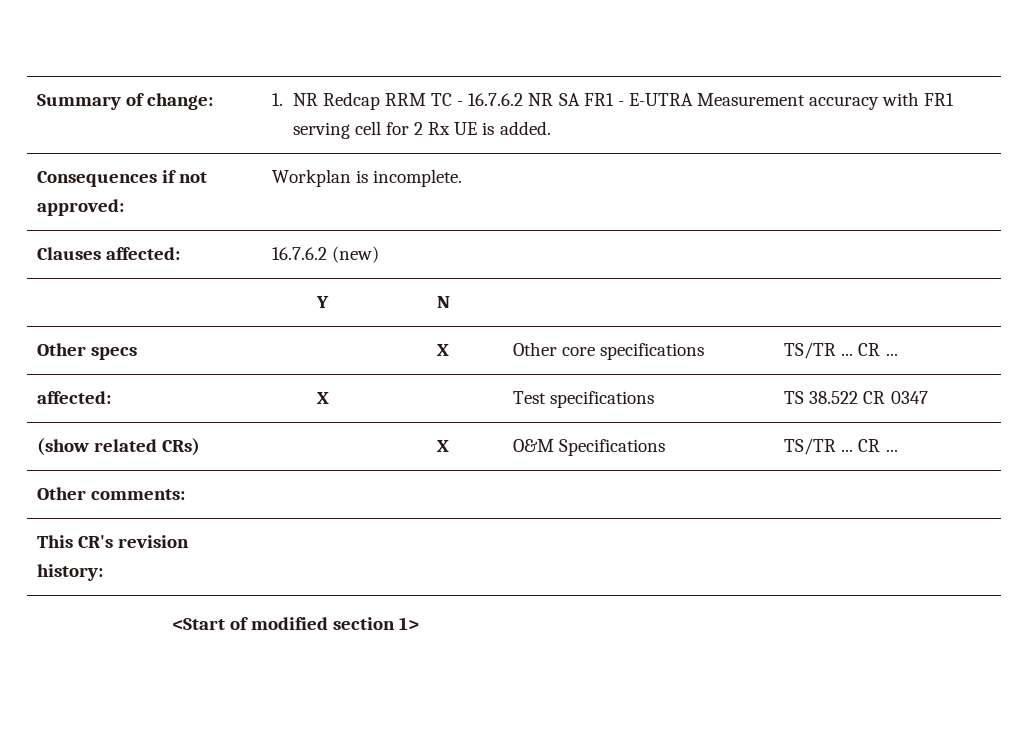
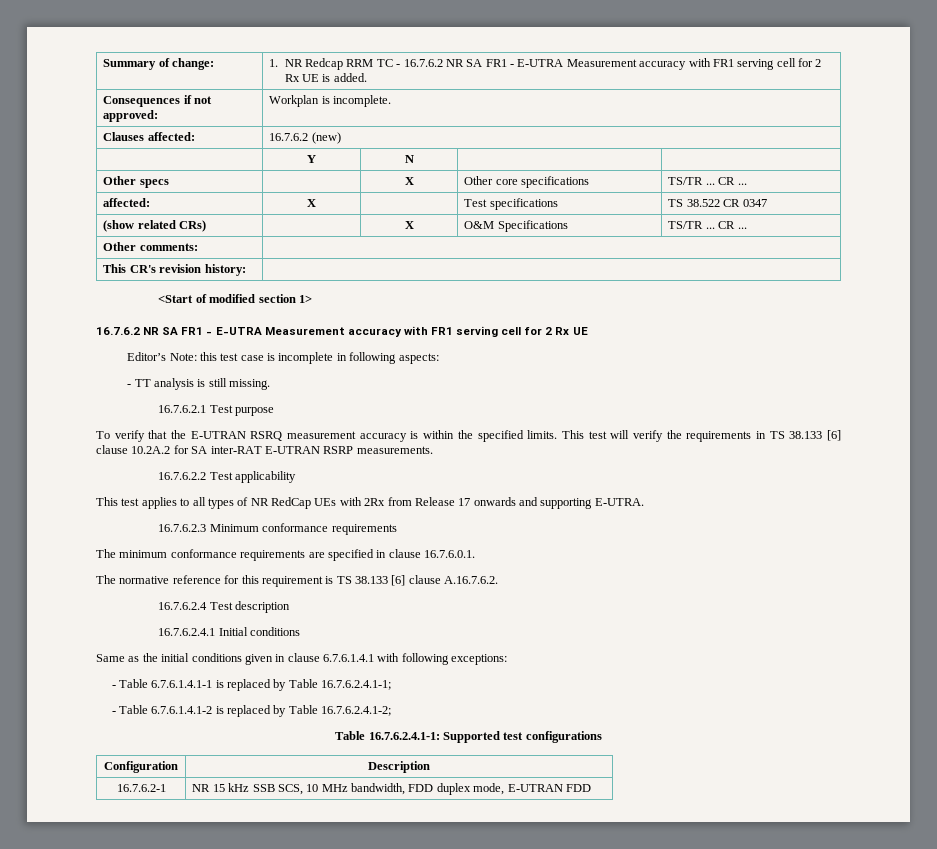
  <Start of modified section 1>
+ 16.7.6.2 NR SA FR1 - E-UTRA Measurement accuracy with FR1 serving cell for 2 Rx UE
+ Editor’s Note: this test case is incomplete in following aspects:
+ - TT analysis is still missing.
+ 16.7.6.2.1 Test purpose
+ To verify that the E-UTRAN RSRQ measurement accuracy is within the specified limits. This test will verify the requirements in TS 38.133 [6] clause 10.2A.2 for SA inter-RAT E-UTRAN RSRP measurements.
+ 16.7.6.2.2 Test applicability
+ This test applies to all types of NR RedCap UEs with 2Rx from Release 17 onwards and supporting E-UTRA.
+ 16.7.6.2.3 Minimum conformance requirements
+ The minimum conformance requirements are specified in clause 16.7.6.0.1.
+ The normative reference for this requirement is TS 38.133 [6] clause A.16.7.6.2.
+ 16.7.6.2.4 Test description
+ 16.7.6.2.4.1 Initial conditions
+ Same as the initial conditions given in clause 6.7.6.1.4.1 with following exceptions:
+ - Table 6.7.6.1.4.1-1 is replaced by Table 16.7.6.2.4.1-1;
+ - Table 6.7.6.1.4.1-2 is replaced by Table 16.7.6.2.4.1-2;
+ Table 16.7.6.2.4.1-1: Supported test configurations
+ Configuration | Description
+ 16.7.6.2-1 | NR 15 kHz SSB SCS, 10 MHz bandwidth, FDD duplex mode, E-UTRAN FDD

